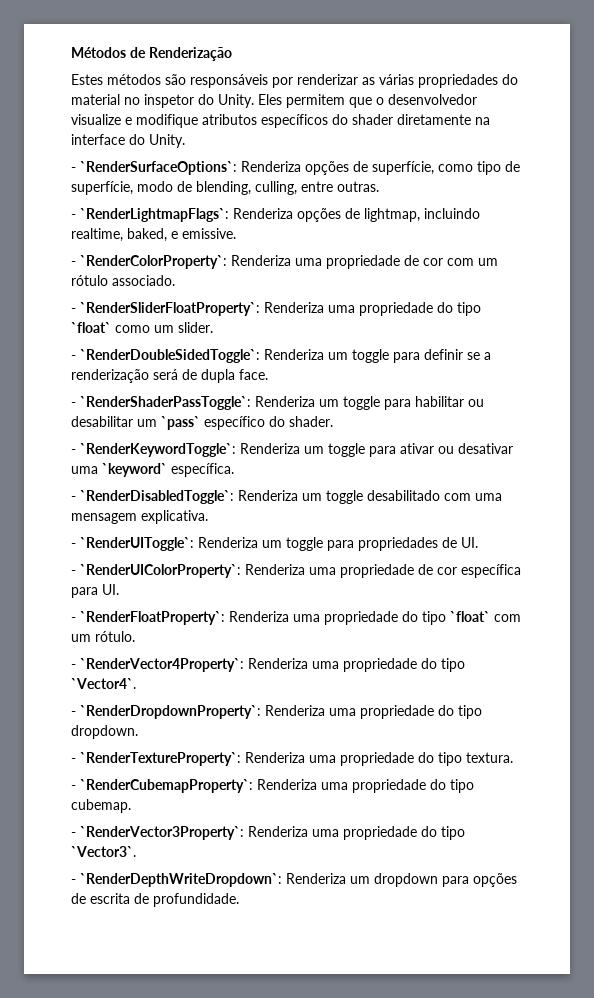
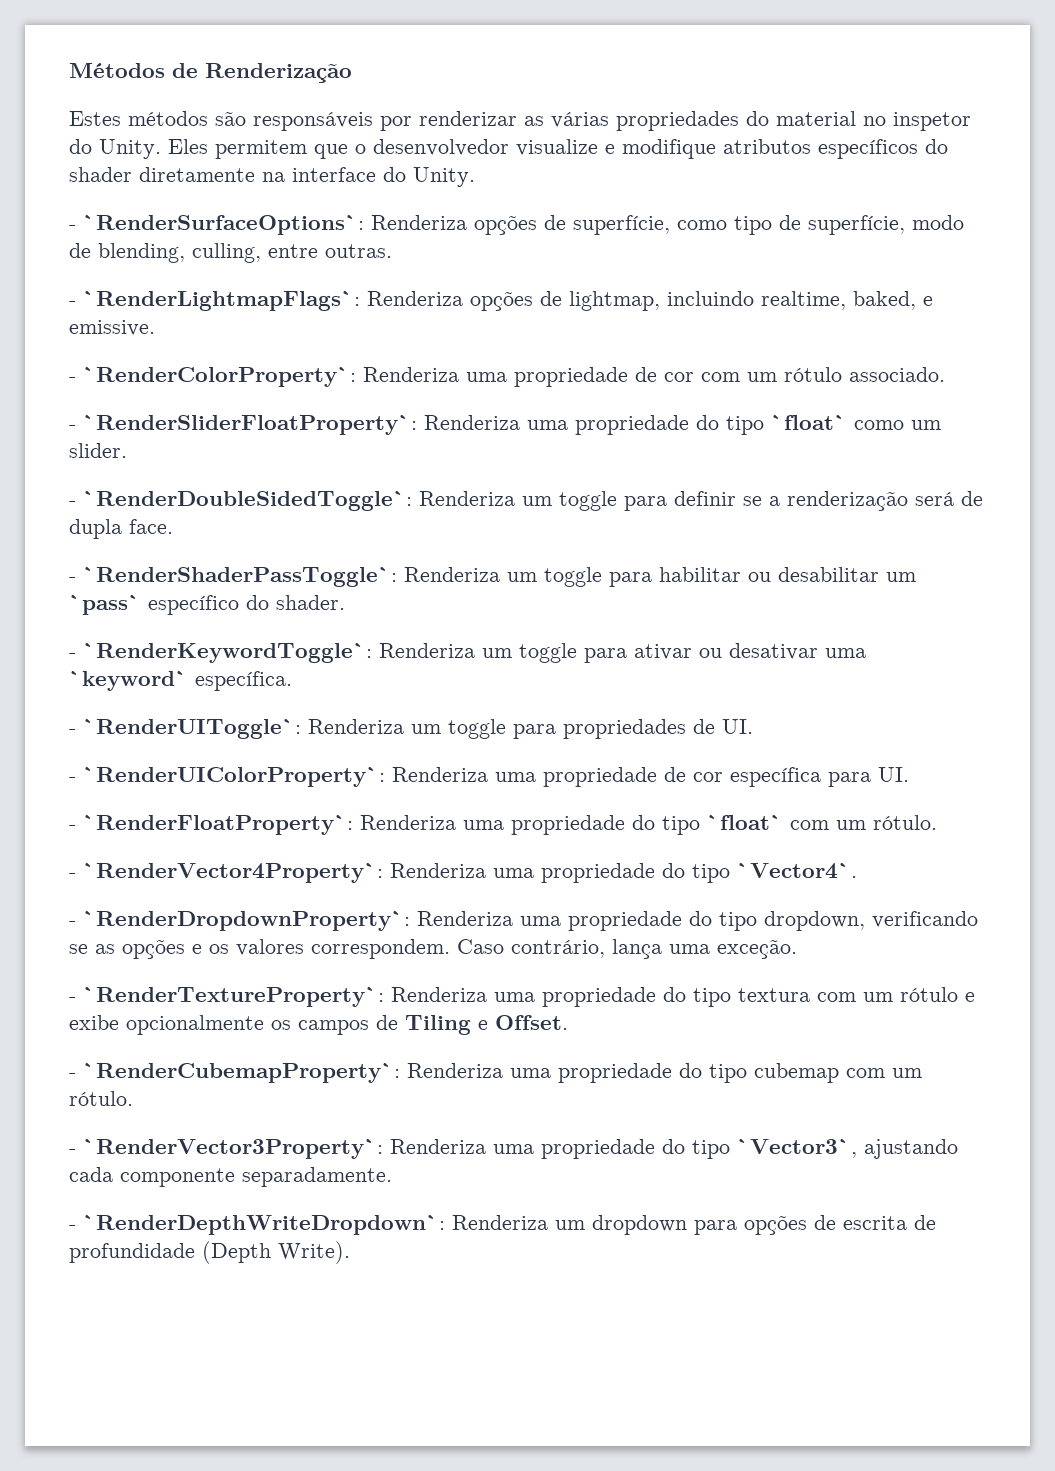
- - `RenderDisabledToggle`: Renderiza um toggle desabilitado com uma mensagem explicativa.
- - `RenderDropdownProperty`: Renderiza uma propriedade do tipo dropdown.
+ - `RenderDropdownProperty`: Renderiza uma propriedade do tipo dropdown, verificando se as opções e os valores correspondem. Caso contrário, lança uma exceção.
- - `RenderTextureProperty`: Renderiza uma propriedade do tipo textura.
+ - `RenderTextureProperty`: Renderiza uma propriedade do tipo textura com um rótulo e exibe opcionalmente os campos de Tiling e Offset.
- - `RenderCubemapProperty`: Renderiza uma propriedade do tipo cubemap.
+ - `RenderCubemapProperty`: Renderiza uma propriedade do tipo cubemap com um rótulo.
- - `RenderVector3Property`: Renderiza uma propriedade do tipo `Vector3`.
+ - `RenderVector3Property`: Renderiza uma propriedade do tipo `Vector3`, ajustando cada componente separadamente.
- - `RenderDepthWriteDropdown`: Renderiza um dropdown para opções de escrita de profundidade.
+ - `RenderDepthWriteDropdown`: Renderiza um dropdown para opções de escrita de profundidade (Depth Write).

